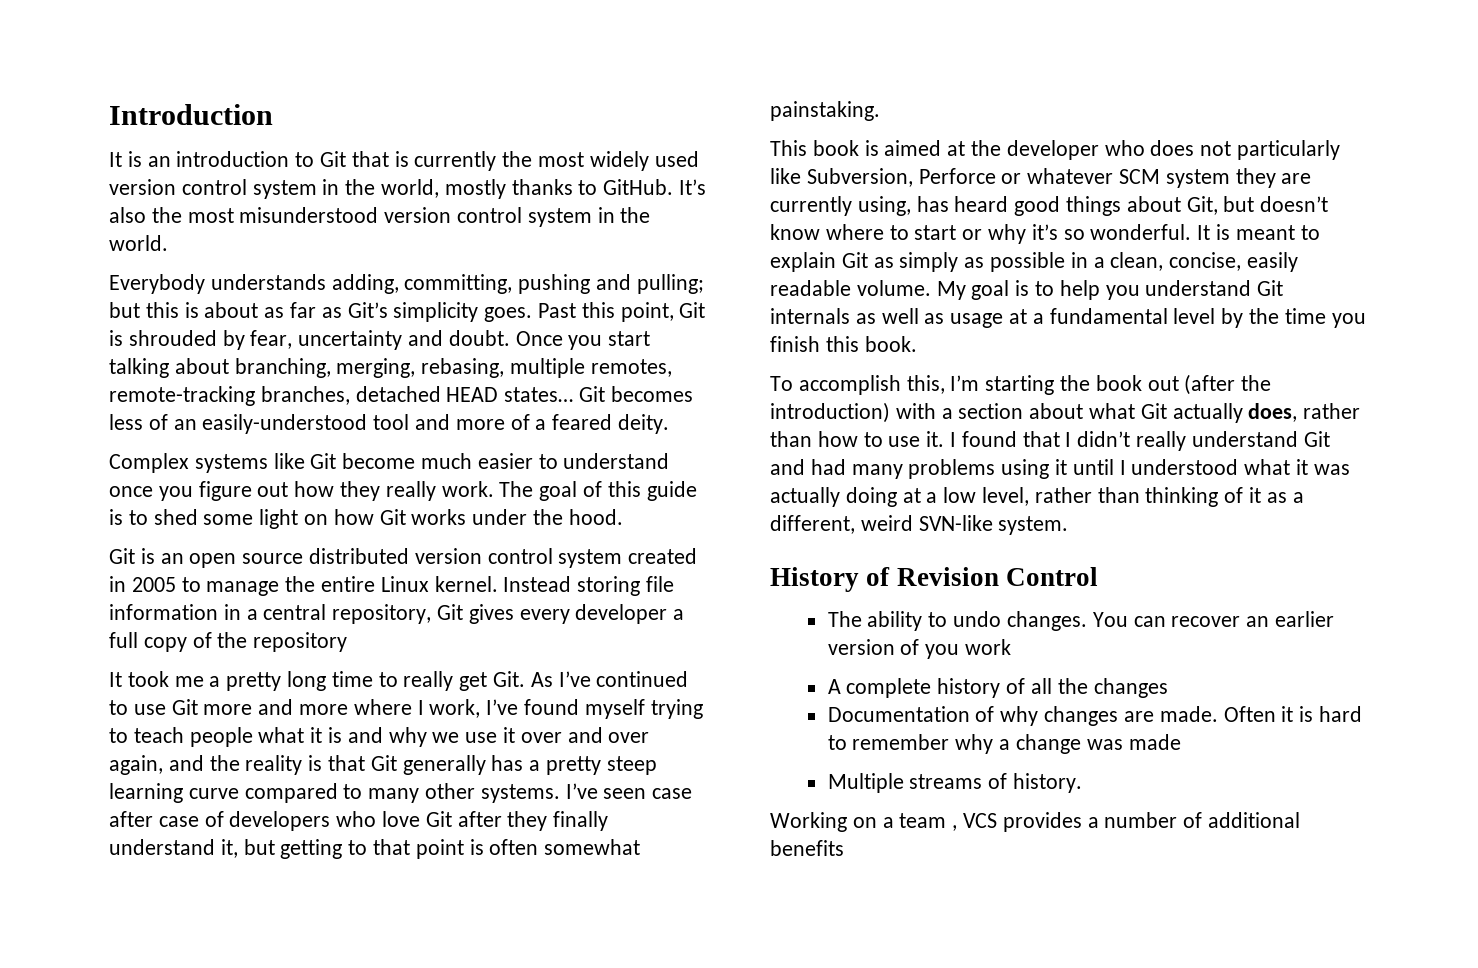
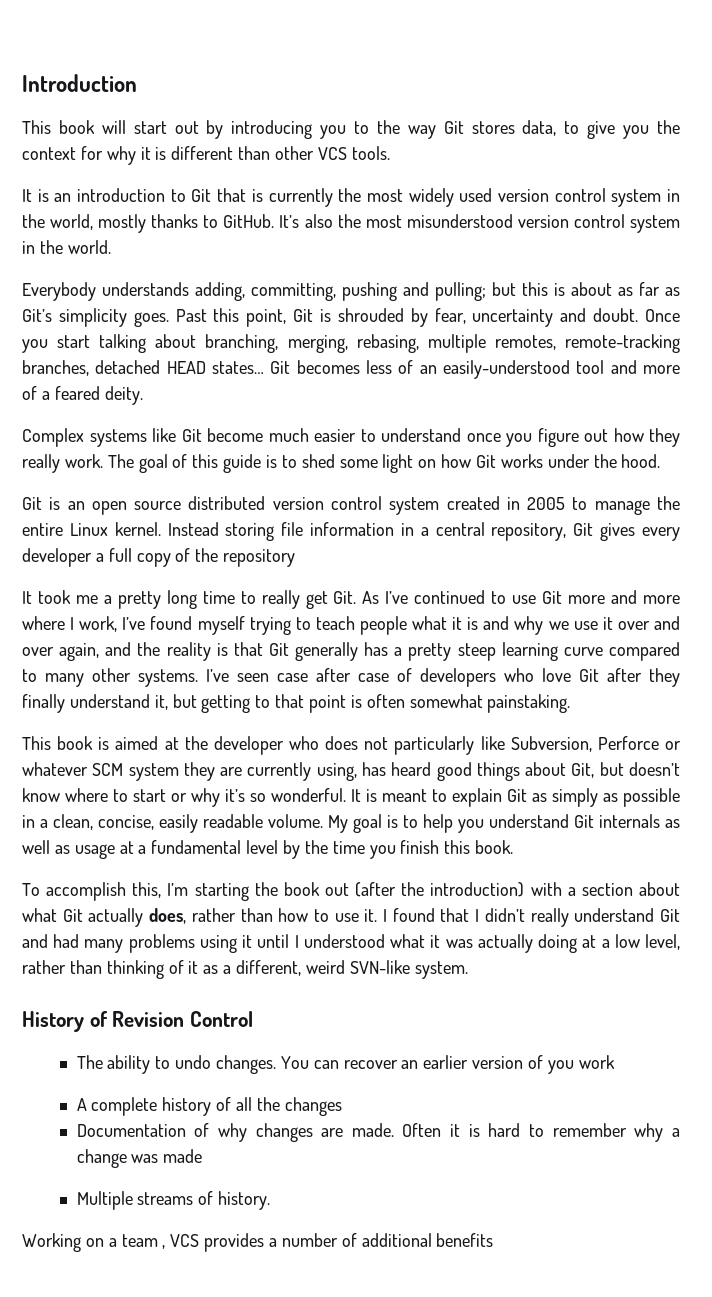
+ This book will start out by introducing you to the way Git stores data, to give you the context for why it is different than other VCS tools.

